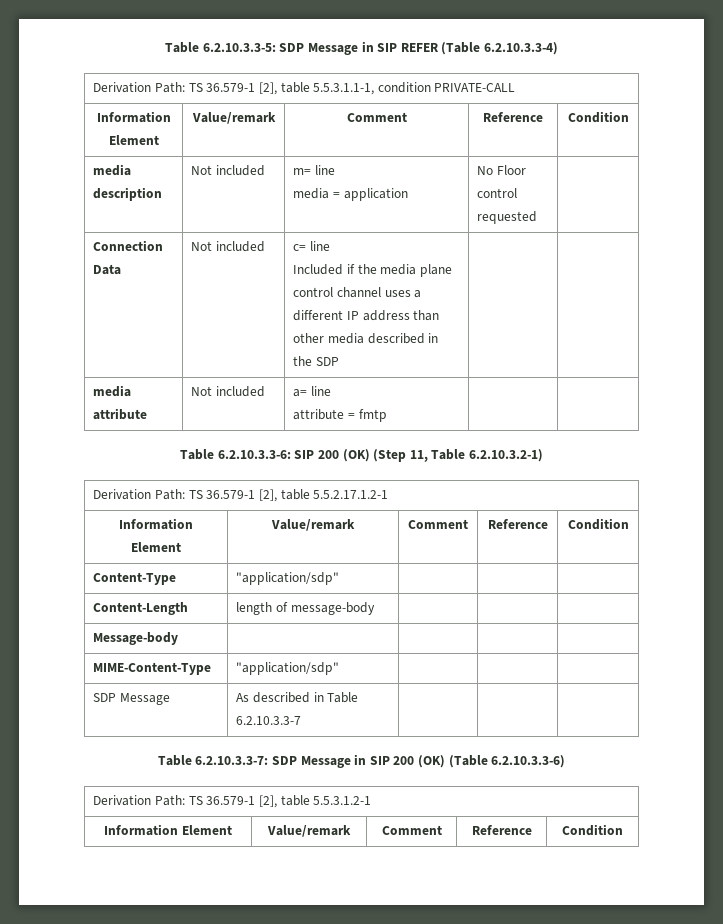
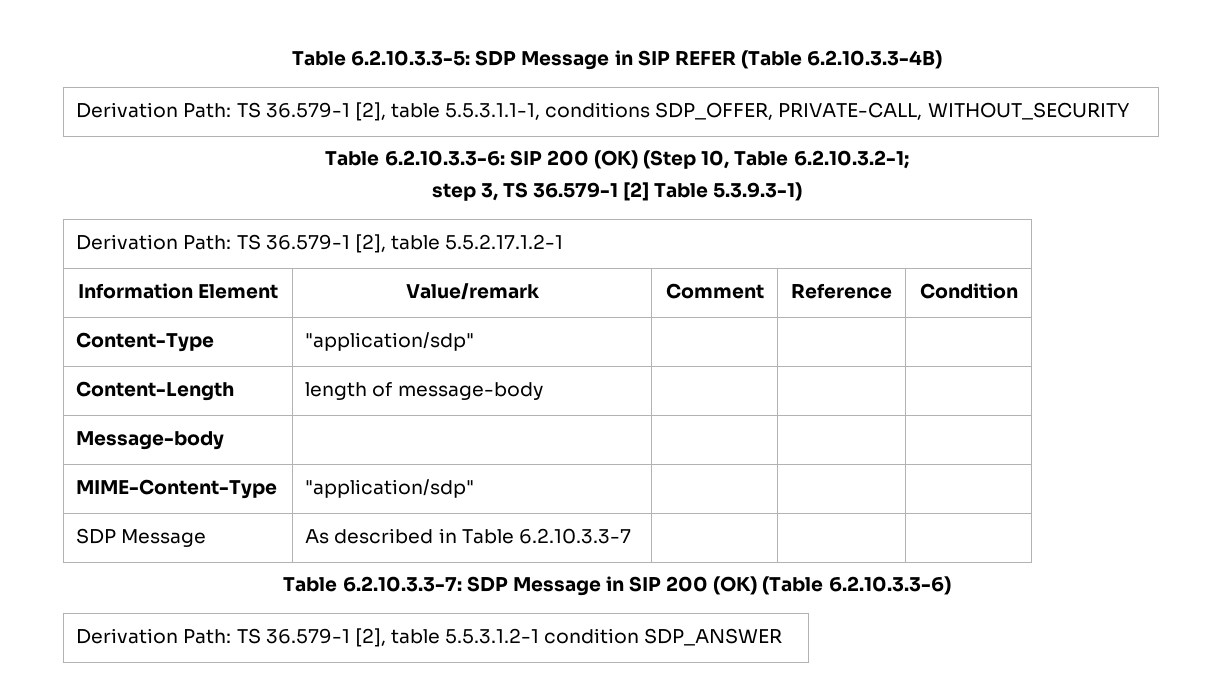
- Table 6.2.10.3.3-5: SDP Message in SIP REFER (Table 6.2.10.3.3-4)
+ Table 6.2.10.3.3-5: SDP Message in SIP REFER (Table 6.2.10.3.3-4B)
- Derivation Path: TS 36.579-1 [2], table 5.5.3.1.1-1, condition PRIVATE-CALL
- Information Element | Value/remark | Comment | Reference | Condition
- media description | Not included | m= line
- media = application | No Floor control requested |
- Connection Data | Not included | c= line
- Included if the media plane control channel uses a different IP address than other media described in the SDP | |
- media attribute | Not included | a= line
- attribute = fmtp | |
+ Derivation Path: TS 36.579-1 [2], table 5.5.3.1.1-1, conditions SDP_OFFER, PRIVATE-CALL, WITHOUT_SECURITY
- Table 6.2.10.3.3-6: SIP 200 (OK) (Step 11, Table 6.2.10.3.2-1)
+ Table 6.2.10.3.3-6: SIP 200 (OK) (Step 10, Table 6.2.10.3.2-1;
+ step 3, TS 36.579-1 [2] Table 5.3.9.3-1)
- Derivation Path: TS 36.579-1 [2], table 5.5.3.1.2-1
- Information Element | Value/remark | Comment | Reference | Condition
+ Derivation Path: TS 36.579-1 [2], table 5.5.3.1.2-1 condition SDP_ANSWER

